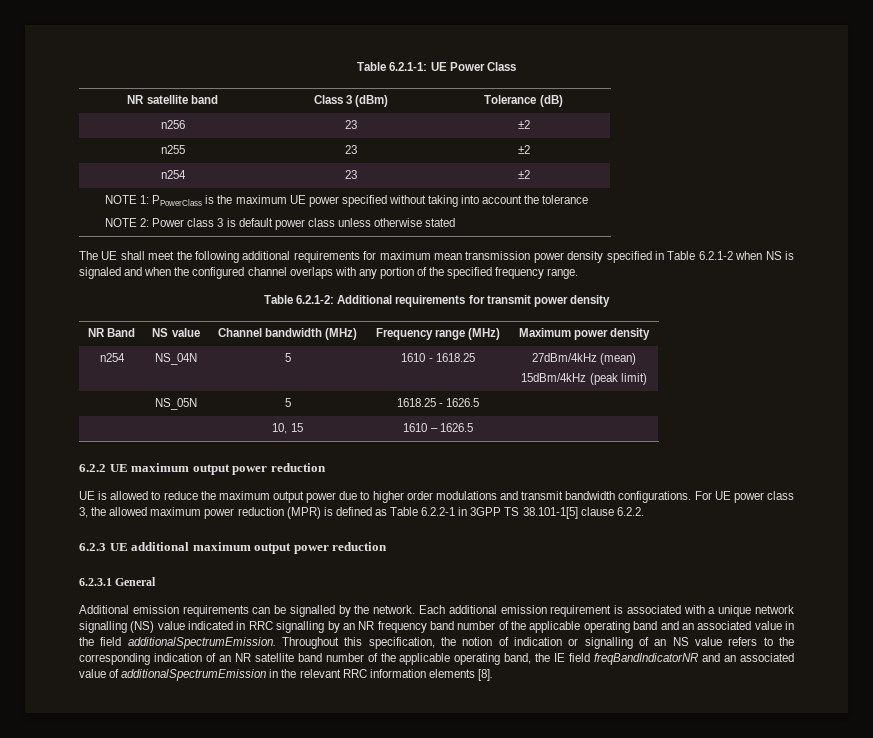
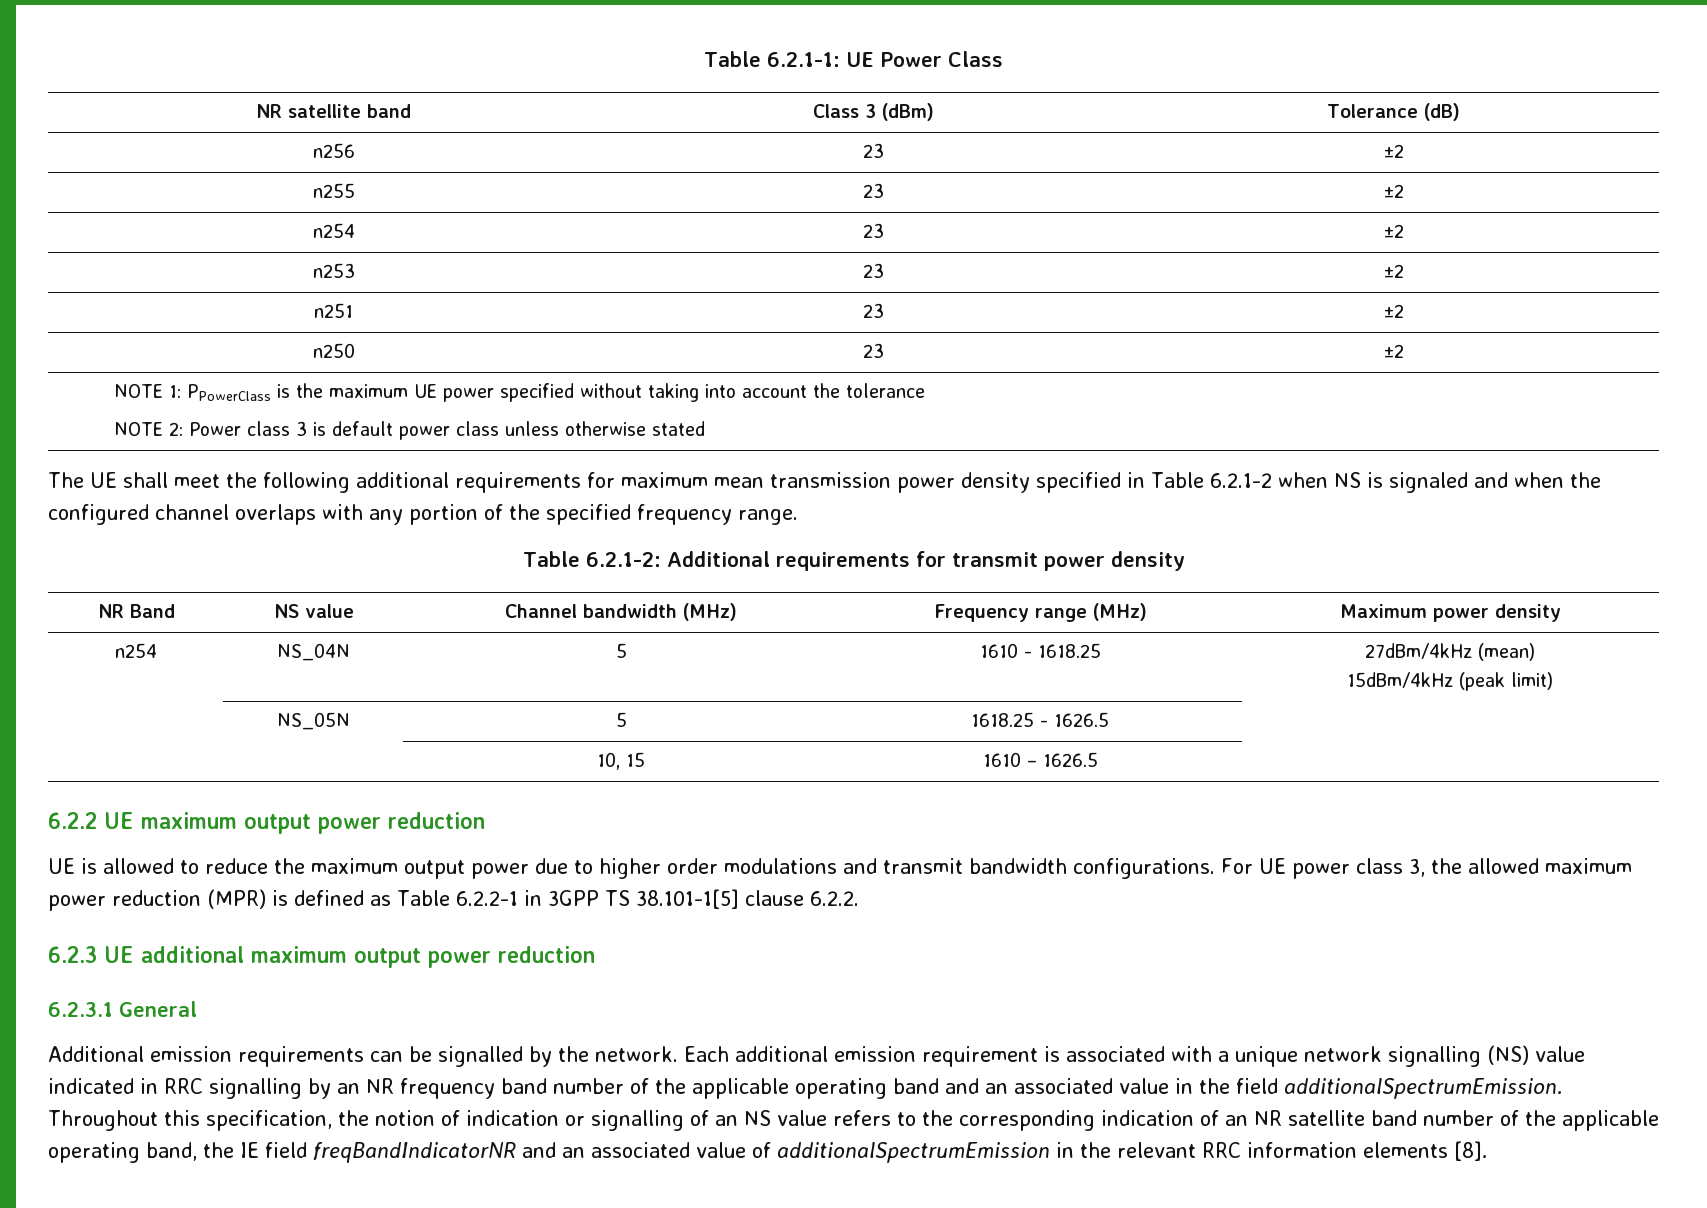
+ n253 | 23 | ±2
+ n251 | 23 | ±2
+ n250 | 23 | ±2

